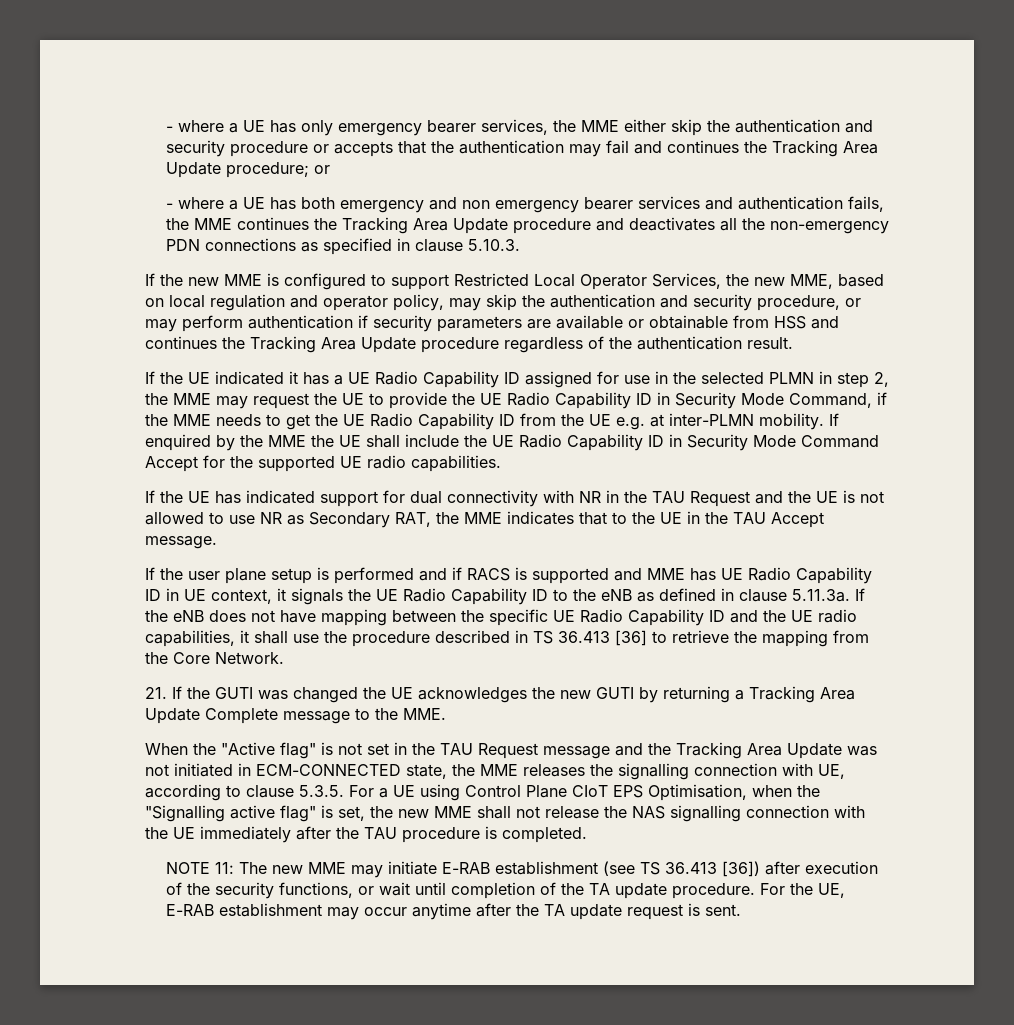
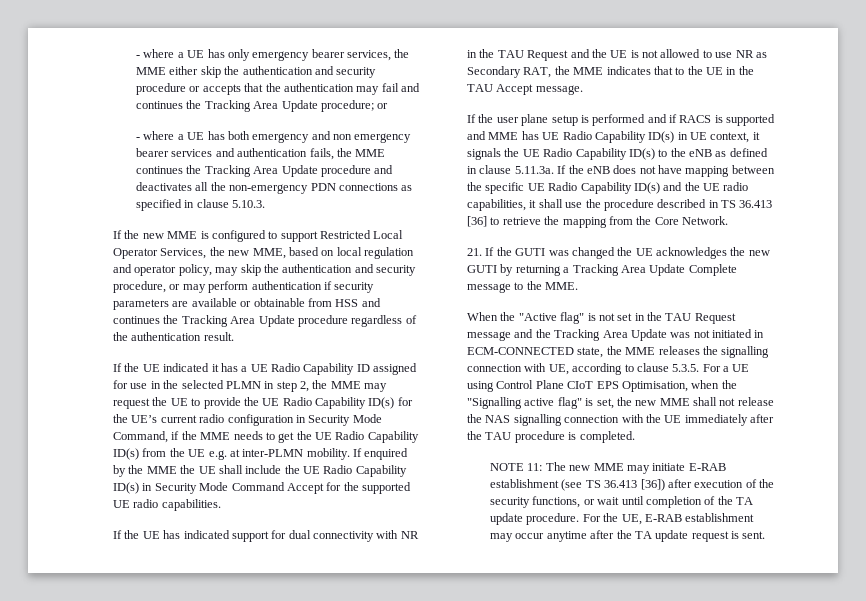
- If the UE indicated it has a UE Radio Capability ID assigned for use in the selected PLMN in step 2, the MME may request the UE to provide the UE Radio Capability ID in Security Mode Command, if the MME needs to get the UE Radio Capability ID from the UE e.g. at inter-PLMN mobility.
+ If the UE indicated it has a UE Radio Capability ID assigned for use in the selected PLMN in step 2, the MME may request the UE to provide the UE Radio Capability ID(s) for the UE’s current radio configuration in Security Mode Command, if the MME needs to get the UE Radio Capability ID(s) from the UE e.g. at inter-PLMN mobility.
- If enquired by the MME the UE shall include the UE Radio Capability ID in Security Mode Command Accept for the supported UE radio capabilities.
+ If enquired by the MME the UE shall include the UE Radio Capability ID(s) in Security Mode Command Accept for the supported UE radio capabilities.
- If the user plane setup is performed and if RACS is supported and MME has UE Radio Capability ID in UE context, it signals the UE Radio Capability ID to the eNB as defined in clause 5.11.3a. If the eNB does not have mapping between the specific UE Radio Capability ID and the UE radio capabilities, it shall use the procedure described in TS 36.413 [36] to retrieve the mapping from the Core Network.
+ If the user plane setup is performed and if RACS is supported and MME has UE Radio Capability ID(s) in UE context, it signals the UE Radio Capability ID(s) to the eNB as defined in clause 5.11.3a. If the eNB does not have mapping between the specific UE Radio Capability ID(s) and the UE radio capabilities, it shall use the procedure described in TS 36.413 [36] to retrieve the mapping from the Core Network.

